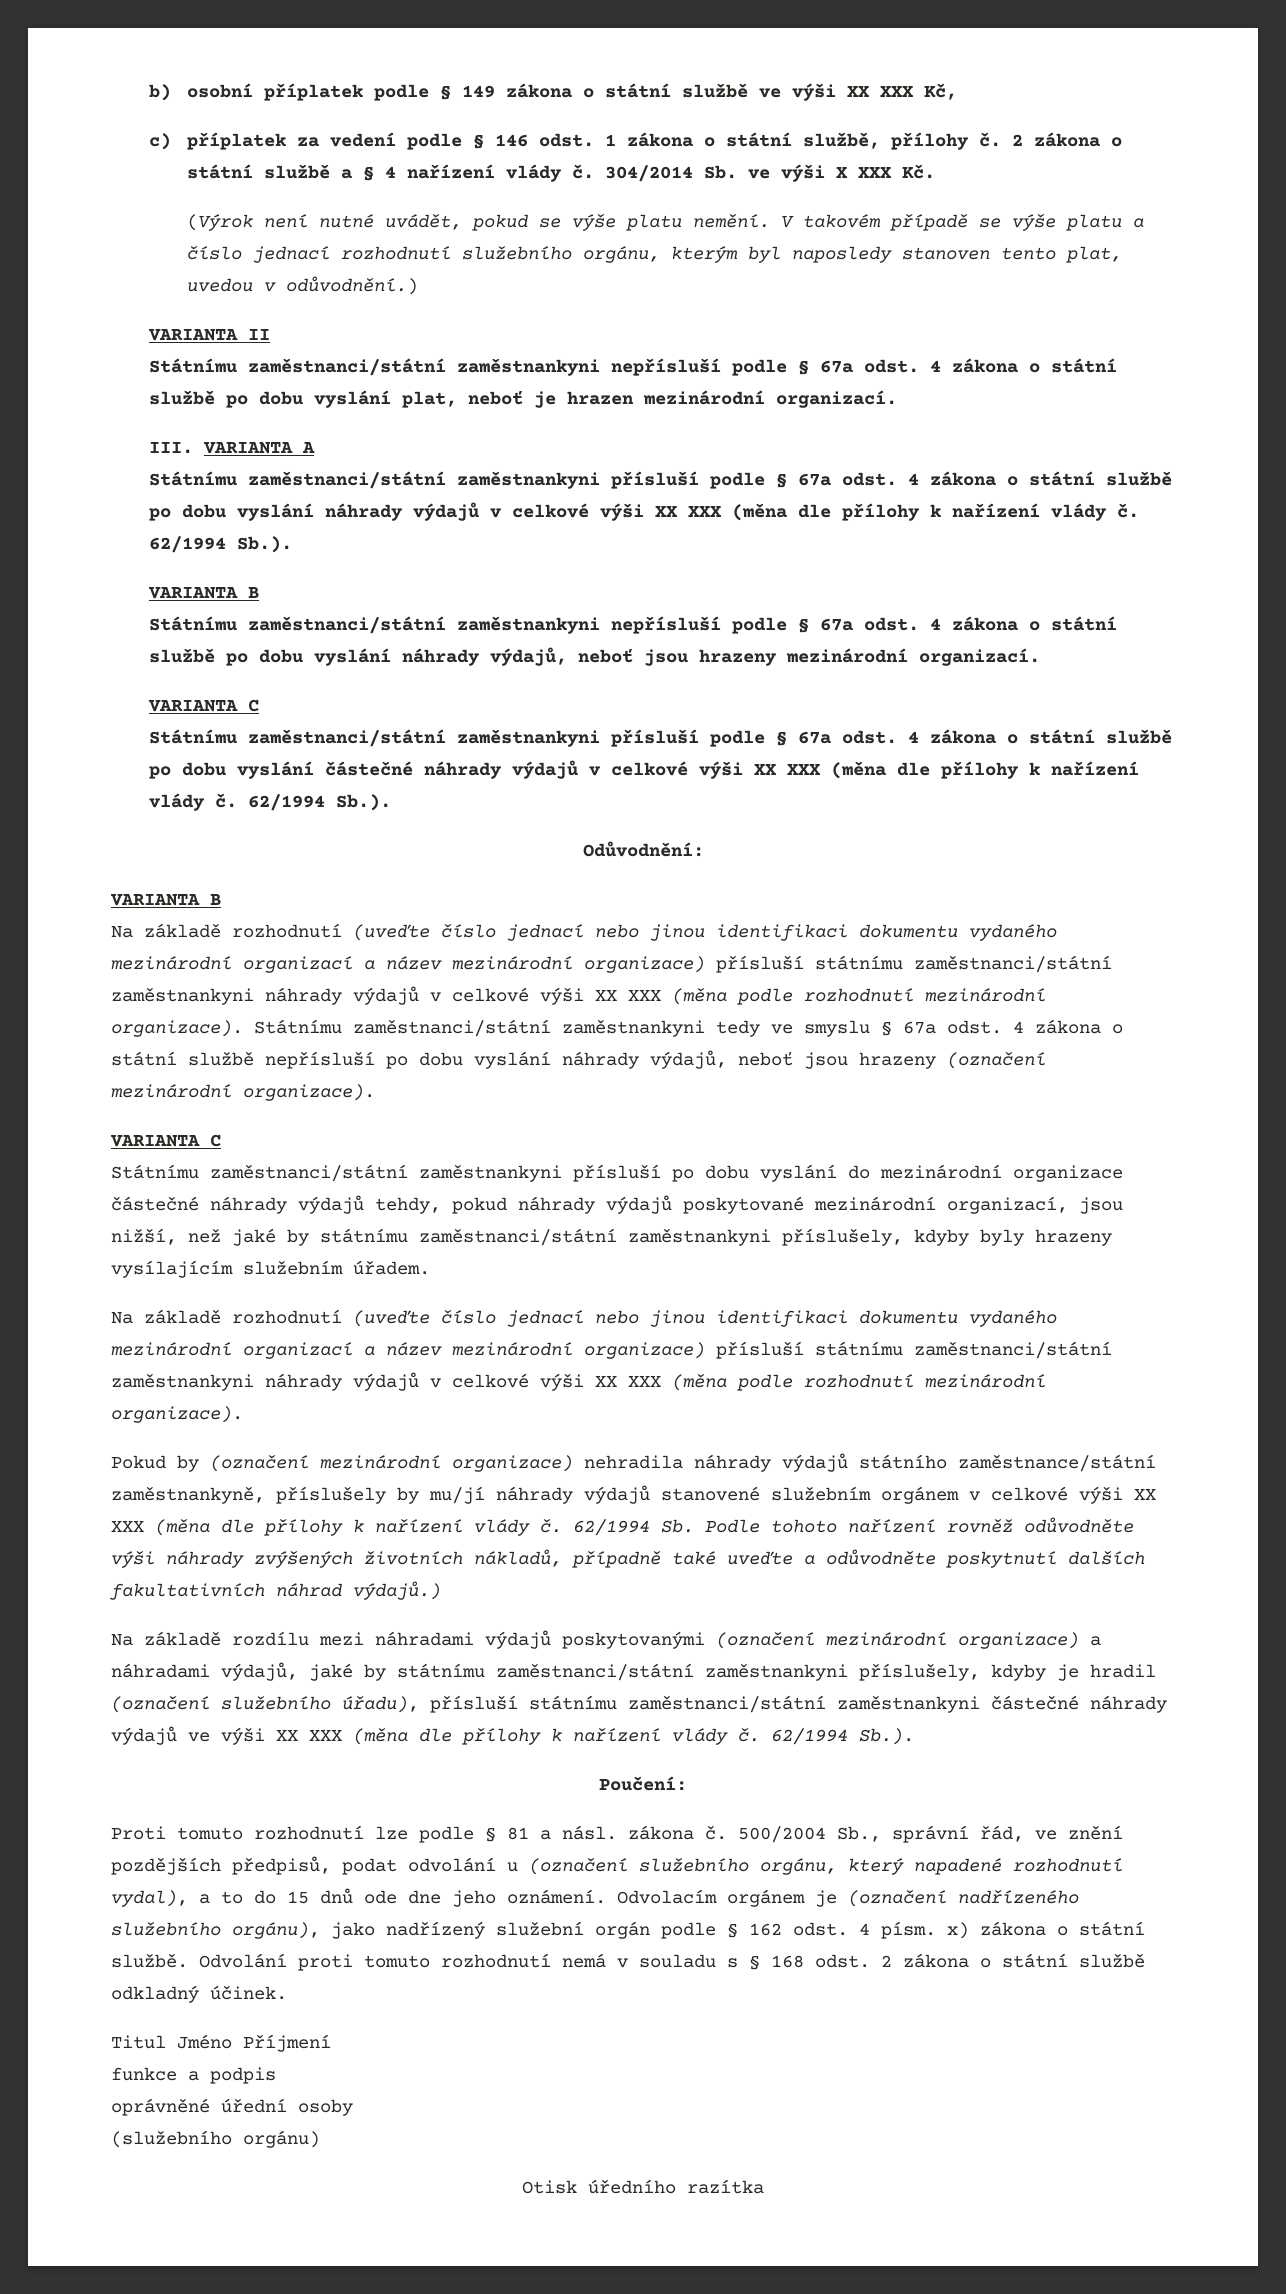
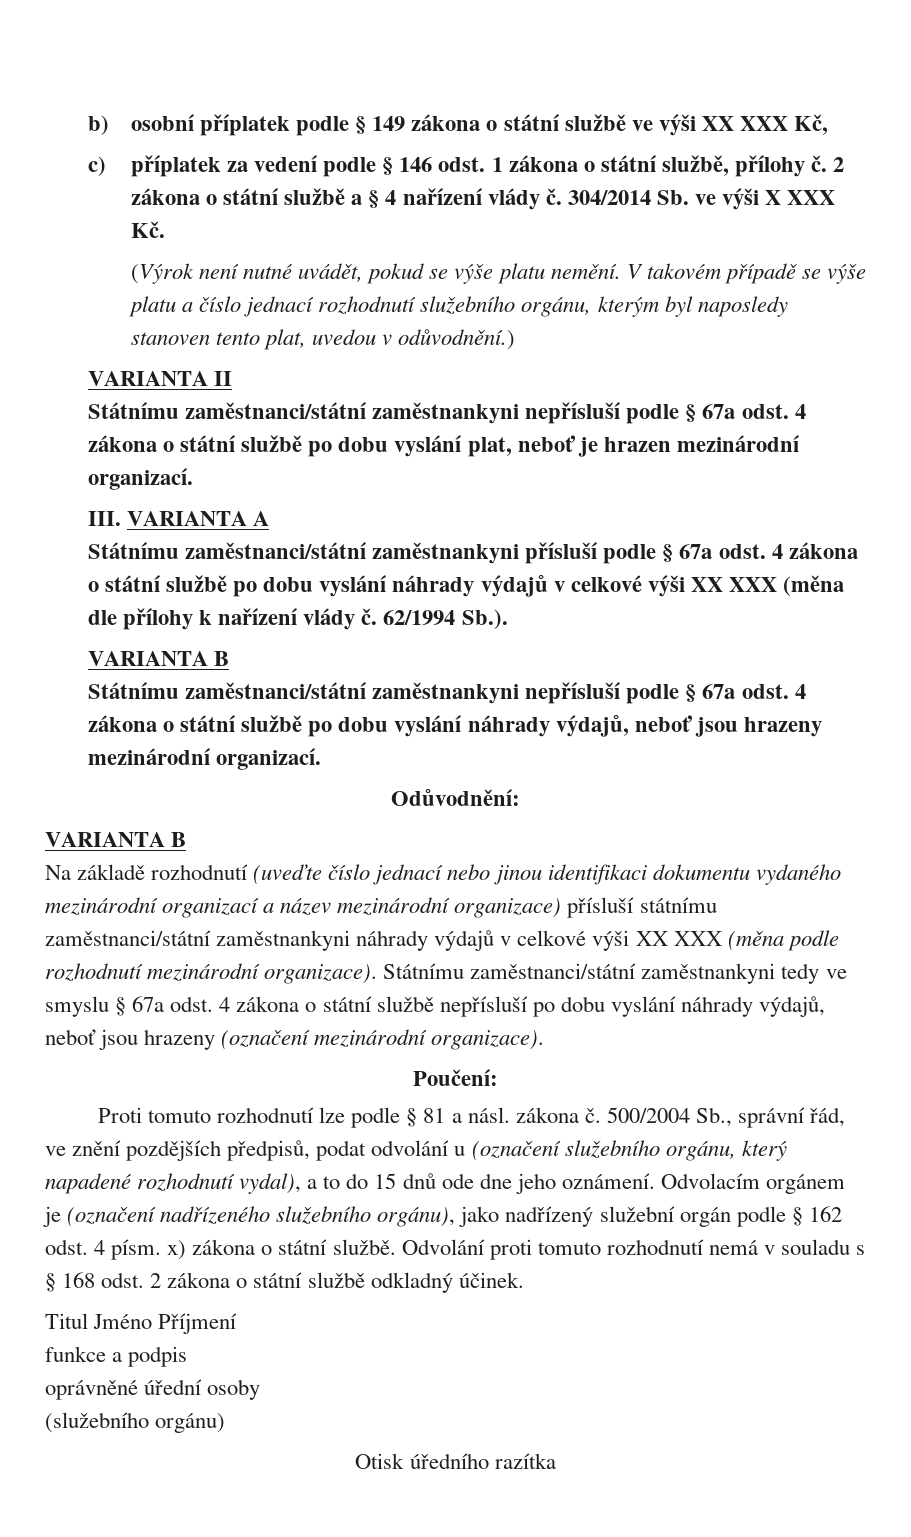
  Státnímu zaměstnanci/státní zaměstnankyni nepřísluší podle § 67a odst. 4 zákona o státní službě po dobu vyslání náhrady výdajů, neboť jsou hrazeny mezinárodní organizací.
- VARIANTA C
- Státnímu zaměstnanci/státní zaměstnankyni přísluší podle § 67a odst. 4 zákona o státní službě po dobu vyslání částečné náhrady výdajů v celkové výši XX XXX (měna dle přílohy k nařízení vlády č. 62/1994 Sb.).
  Státnímu zaměstnanci/státní zaměstnankyni tedy ve smyslu § 67a odst. 4 zákona o státní službě nepřísluší po dobu vyslání náhrady výdajů, neboť jsou hrazeny (označení mezinárodní organizace).
- VARIANTA C
- Státnímu zaměstnanci/státní zaměstnankyni přísluší po dobu vyslání do mezinárodní organizace částečné náhrady výdajů tehdy, pokud náhrady výdajů poskytované mezinárodní organizací, jsou nižší, než jaké by státnímu zaměstnanci/státní zaměstnankyni příslušely, kdyby byly hrazeny vysílajícím služebním úřadem.
- Na základě rozhodnutí (uveďte číslo jednací nebo jinou identifikaci dokumentu vydaného mezinárodní organizací a název mezinárodní organizace) přísluší státnímu zaměstnanci/státní zaměstnankyni náhrady výdajů v celkové výši XX XXX (měna podle rozhodnutí mezinárodní organizace).
- Pokud by (označení mezinárodní organizace) nehradila náhrady výdajů státního zaměstnance/státní zaměstnankyně, příslušely by mu/jí náhrady výdajů stanovené služebním orgánem v celkové výši XX XXX (měna dle přílohy k nařízení vlády č. 62/1994 Sb. Podle tohoto nařízení rovněž odůvodněte výši náhrady zvýšených životních nákladů, případně také uveďte a odůvodněte poskytnutí dalších fakultativních náhrad výdajů.)
- Na základě rozdílu mezi náhradami výdajů poskytovanými (označení mezinárodní organizace) a náhradami výdajů, jaké by státnímu zaměstnanci/státní zaměstnankyni příslušely, kdyby je hradil (označení služebního úřadu), přísluší státnímu zaměstnanci/státní zaměstnankyni částečné náhrady výdajů ve výši XX XXX (měna dle přílohy k nařízení vlády č. 62/1994 Sb.).

